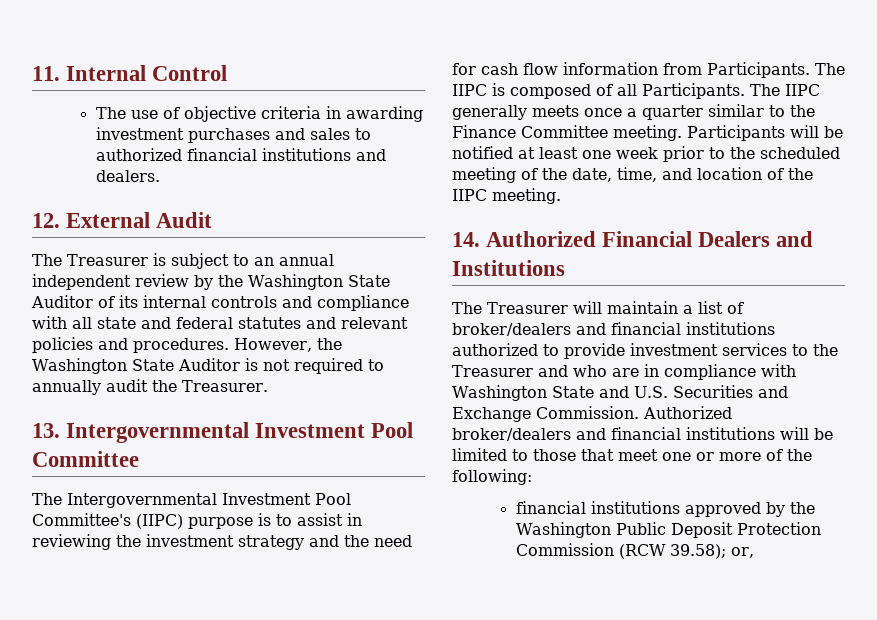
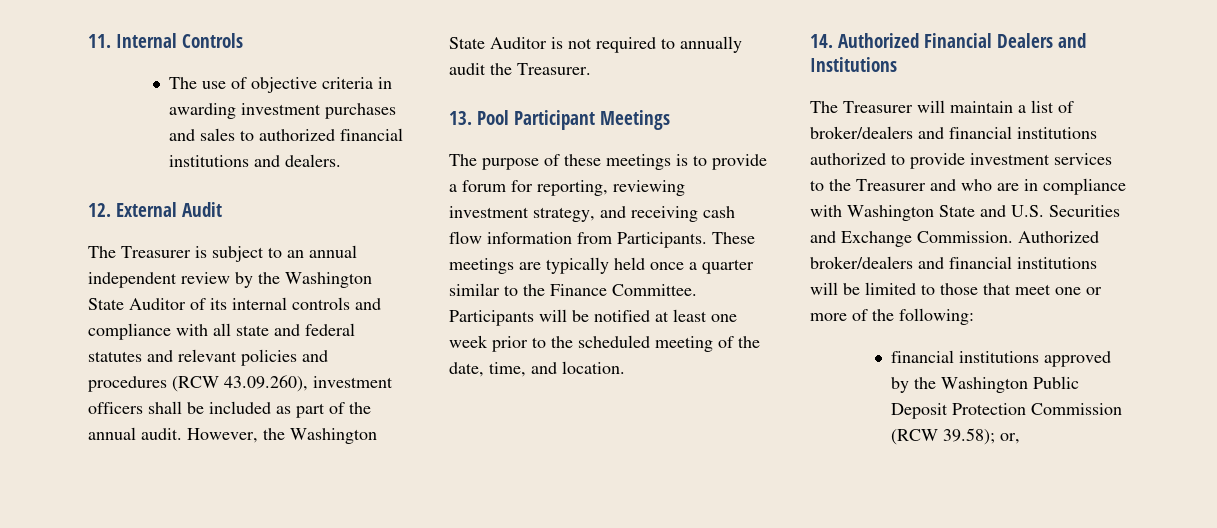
- 11. Internal Control
+ 11. Internal Controls
- The Treasurer is subject to an annual independent review by the Washington State Auditor of its internal controls and compliance with all state and federal statutes and relevant policies and procedures.
+ The Treasurer is subject to an annual independent review by the Washington State Auditor of its internal controls and compliance with all state and federal statutes and relevant policies and procedures (RCW 43.09.260), investment officers shall be included as part of the annual audit.
- 13. Intergovernmental Investment Pool Committee
- The Intergovernmental Investment Pool Committee's (IIPC) purpose is to assist in reviewing the investment strategy and the need for cash flow information from Participants.
+ 13. Pool Participant Meetings
+ The purpose of these meetings is to provide a forum for reporting, reviewing investment strategy, and receiving cash flow information from Participants.
- The IIPC is composed of all Participants. The IIPC generally meets once a quarter similar to the Finance Committee meeting.
+ These meetings are typically held once a quarter similar to the Finance Committee.
- Participants will be notified at least one week prior to the scheduled meeting of the date, time, and location of the IIPC meeting.
+ Participants will be notified at least one week prior to the scheduled meeting of the date, time, and location.

